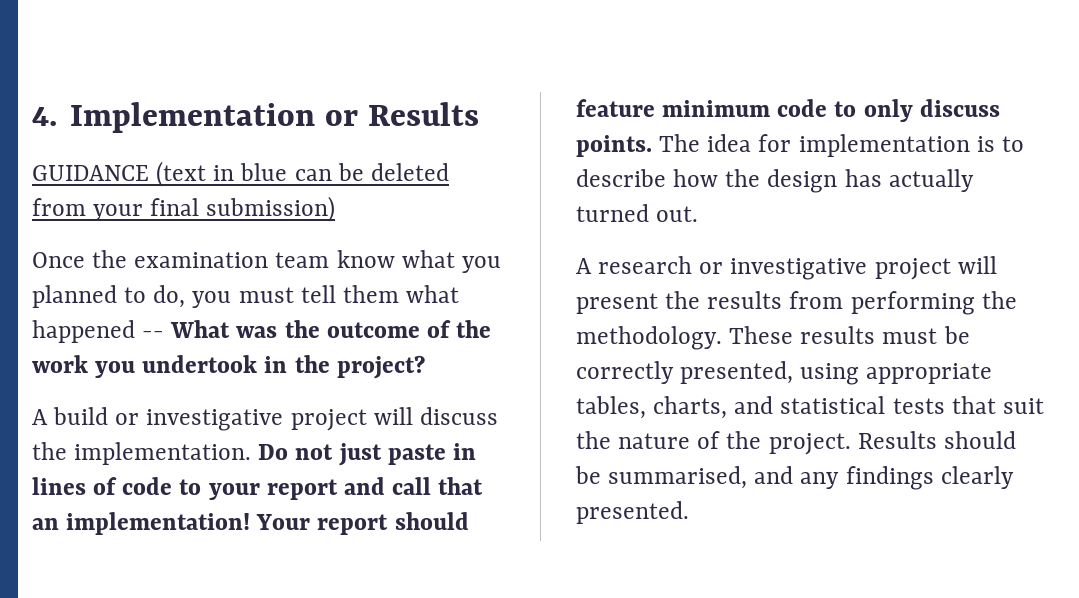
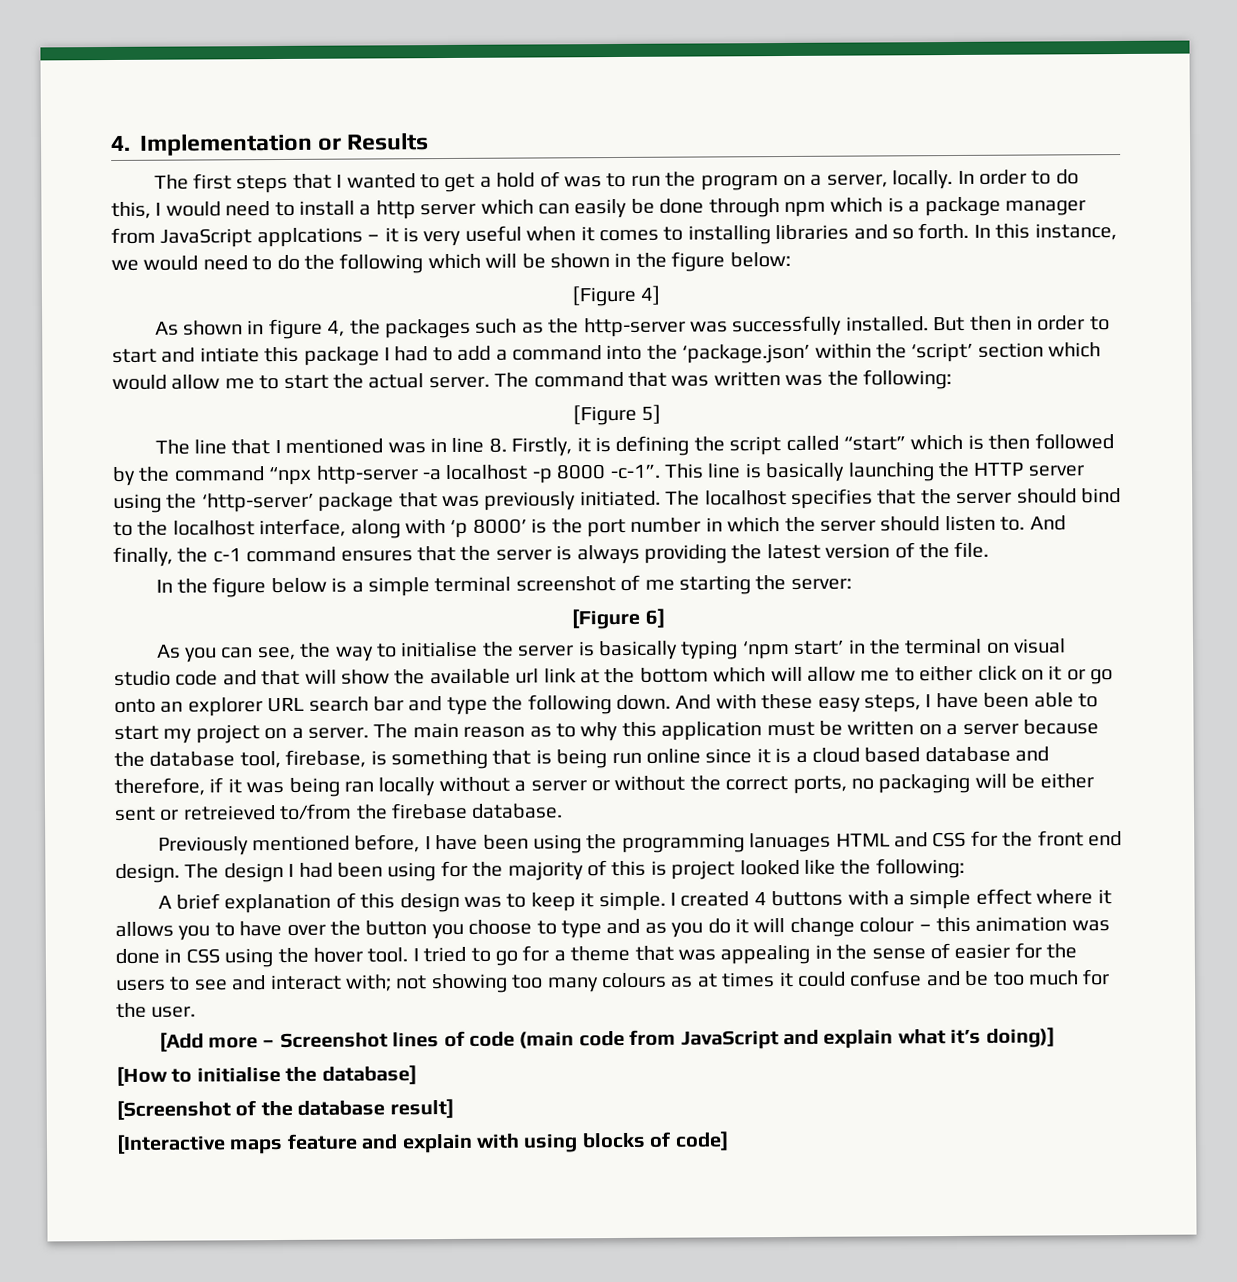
- GUIDANCE (text in blue can be deleted from your final submission)
- Once the examination team know what you planned to do, you must tell them what happened -- What was the outcome of the work you undertook in the project?
- A build or investigative project will discuss the implementation. Do not just paste in lines of code to your report and call that an implementation! Your report should feature minimum code to only discuss points. The idea for implementation is to describe how the design has actually turned out.
- A research or investigative project will present the results from performing the methodology. These results must be correctly presented, using appropriate tables, charts, and statistical tests that suit the nature of the project. Results should be summarised, and any findings clearly presented.
+ The first steps that I wanted to get a hold of was to run the program on a server, locally. In order to do this, I would need to install a http server which can easily be done through npm which is a package manager from JavaScript applcations – it is very useful when it comes to installing libraries and so forth. In this instance, we would need to do the following which will be shown in the figure below:
+ [Figure 4]
+ As shown in figure 4, the packages such as the http-server was successfully installed. But then in order to start and intiate this package I had to add a command into the ‘package.json’ within the ‘script’ section which would allow me to start the actual server. The command that was written was the following:
+ [Figure 5]
+ The line that I mentioned was in line 8. Firstly, it is defining the script called “start” which is then followed by the command “npx http-server -a localhost -p 8000 -c-1”. This line is basically launching the HTTP server using the ‘http-server’ package that was previously initiated. The localhost specifies that the server should bind to the localhost interface, along with ‘p 8000’ is the port number in which the server should listen to. And finally, the c-1 command ensures that the server is always providing the latest version of the file.
+ In the figure below is a simple terminal screenshot of me starting the server:
+ [Figure 6]
+ As you can see, the way to initialise the server is basically typing ‘npm start’ in the terminal on visual studio code and that will show the available url link at the bottom which will allow me to either click on it or go onto an explorer URL search bar and type the following down. And with these easy steps, I have been able to start my project on a server. The main reason as to why this application must be written on a server because the database tool, firebase, is something that is being run online since it is a cloud based database and therefore, if it was being ran locally without a server or without the correct ports, no packaging will be either sent or retreieved to/from the firebase database.
+ Previously mentioned before, I have been using the programming lanuages HTML and CSS for the front end design. The design I had been using for the majority of this is project looked like the following:
+ A brief explanation of this design was to keep it simple. I created 4 buttons with a simple effect where it allows you to have over the button you choose to type and as you do it will change colour – this animation was done in CSS using the hover tool. I tried to go for a theme that was appealing in the sense of easier for the users to see and interact with; not showing too many colours as at times it could confuse and be too much for the user.
+ [Add more – Screenshot lines of code (main code from JavaScript and explain what it’s doing)]
+ [How to initialise the database]
+ [Screenshot of the database result]
+ [Interactive maps feature and explain with using blocks of code]

